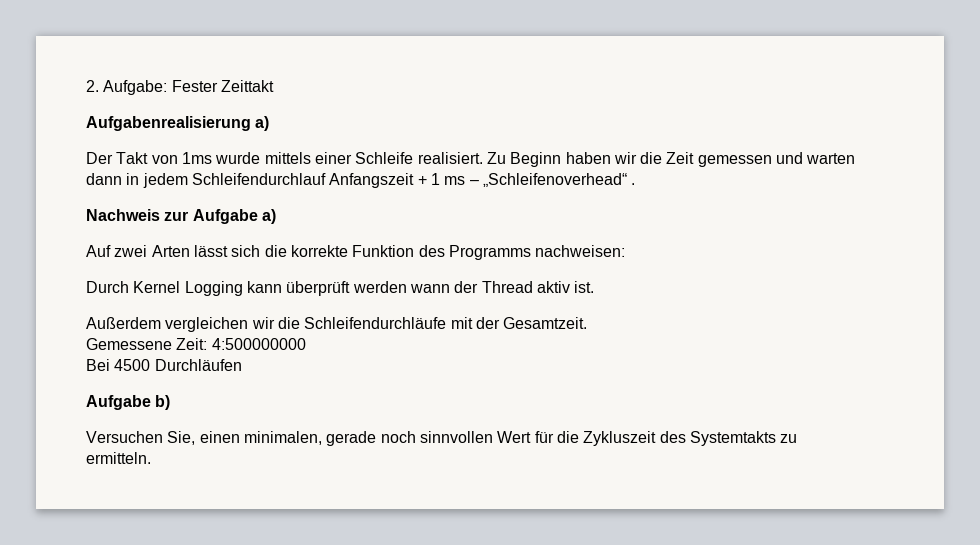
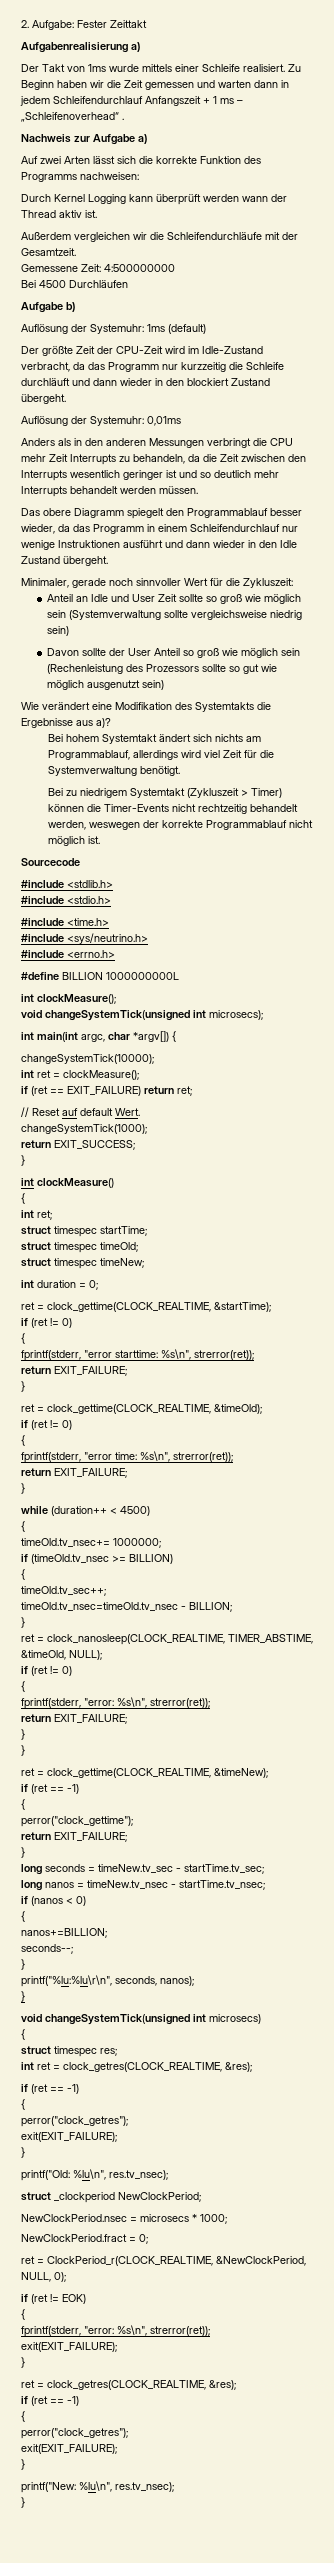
- Versuchen Sie, einen minimalen, gerade noch sinnvollen Wert für die Zykluszeit des Systemtakts zu ermitteln.
+ Auflösung der Systemuhr: 1ms (default)
+ Der größte Zeit der CPU-Zeit wird im Idle-Zustand verbracht, da das Programm nur kurzzeitig die Schleife durchläuft und dann wieder in den blockiert Zustand übergeht.
+ Auflösung der Systemuhr: 0,01ms
+ Anders als in den anderen Messungen verbringt die CPU mehr Zeit Interrupts zu behandeln, da die Zeit zwischen den Interrupts wesentlich geringer ist und so deutlich mehr Interrupts behandelt werden müssen.
+ Das obere Diagramm spiegelt den Programmablauf besser wieder, da das Programm in einem Schleifendurchlauf nur wenige Instruktionen ausführt und dann wieder in den Idle Zustand übergeht.
+ Minimaler, gerade noch sinnvoller Wert für die Zykluszeit:
+ Anteil an Idle und User Zeit sollte so groß wie möglich sein (Systemverwaltung sollte vergleichsweise niedrig sein)
+ Davon sollte der User Anteil so groß wie möglich sein (Rechenleistung des Prozessors sollte so gut wie möglich ausgenutzt sein)
+ Wie verändert eine Modifikation des Systemtakts die Ergebnisse aus a)?
+ Bei hohem Systemtakt ändert sich nichts am Programmablauf, allerdings wird viel Zeit für die Systemverwaltung benötigt.
+ Bei zu niedrigem Systemtakt (Zykluszeit > Timer) können die Timer-Events nicht rechtzeitig behandelt werden, weswegen der korrekte Programmablauf nicht möglich ist.
+ Sourcecode
+ #include <stdlib.h>
+ #include <stdio.h>
+ #include <time.h>
+ #include <sys/neutrino.h>
+ #include <errno.h>
+ #define BILLION 1000000000L
+ int clockMeasure();
+ void changeSystemTick(unsigned int microsecs);
+ int main(int argc, char *argv[]) {
+ changeSystemTick(10000);
+ int ret = clockMeasure();
+ if (ret == EXIT_FAILURE) return ret;
+ // Reset auf default Wert.
+ changeSystemTick(1000);
+ return EXIT_SUCCESS;
+ }
+ int clockMeasure()
+ {
+ int ret;
+ struct timespec startTime;
+ struct timespec timeOld;
+ struct timespec timeNew;
+ int duration = 0;
+ ret = clock_gettime(CLOCK_REALTIME, &startTime);
+ if (ret != 0)
+ {
+ fprintf(stderr, "error starttime: %s\n", strerror(ret));
+ return EXIT_FAILURE;
+ }
+ ret = clock_gettime(CLOCK_REALTIME, &timeOld);
+ if (ret != 0)
+ {
+ fprintf(stderr, "error time: %s\n", strerror(ret));
+ return EXIT_FAILURE;
+ }
+ while (duration++ < 4500)
+ {
+ timeOld.tv_nsec+= 1000000;
+ if (timeOld.tv_nsec >= BILLION)
+ {
+ timeOld.tv_sec++;
+ timeOld.tv_nsec=timeOld.tv_nsec - BILLION;
+ }
+ ret = clock_nanosleep(CLOCK_REALTIME, TIMER_ABSTIME, &timeOld, NULL);
+ if (ret != 0)
+ {
+ fprintf(stderr, "error: %s\n", strerror(ret));
+ return EXIT_FAILURE;
+ }
+ }
+ ret = clock_gettime(CLOCK_REALTIME, &timeNew);
+ if (ret == -1)
+ {
+ perror("clock_gettime");
+ return EXIT_FAILURE;
+ }
+ long seconds = timeNew.tv_sec - startTime.tv_sec;
+ long nanos = timeNew.tv_nsec - startTime.tv_nsec;
+ if (nanos < 0)
+ {
+ nanos+=BILLION;
+ seconds--;
+ }
+ printf("%lu:%lu\r\n", seconds, nanos);
+ }
+ void changeSystemTick(unsigned int microsecs)
+ {
+ struct timespec res;
+ int ret = clock_getres(CLOCK_REALTIME, &res);
+ if (ret == -1)
+ {
+ perror("clock_getres");
+ exit(EXIT_FAILURE);
+ }
+ printf("Old: %lu\n", res.tv_nsec);
+ struct _clockperiod NewClockPeriod;
+ NewClockPeriod.nsec = microsecs * 1000;
+ NewClockPeriod.fract = 0;
+ ret = ClockPeriod_r(CLOCK_REALTIME, &NewClockPeriod, NULL, 0);
+ if (ret != EOK)
+ {
+ fprintf(stderr, "error: %s\n", strerror(ret));
+ exit(EXIT_FAILURE);
+ }
+ ret = clock_getres(CLOCK_REALTIME, &res);
+ if (ret == -1)
+ {
+ perror("clock_getres");
+ exit(EXIT_FAILURE);
+ }
+ printf("New: %lu\n", res.tv_nsec);
+ }

